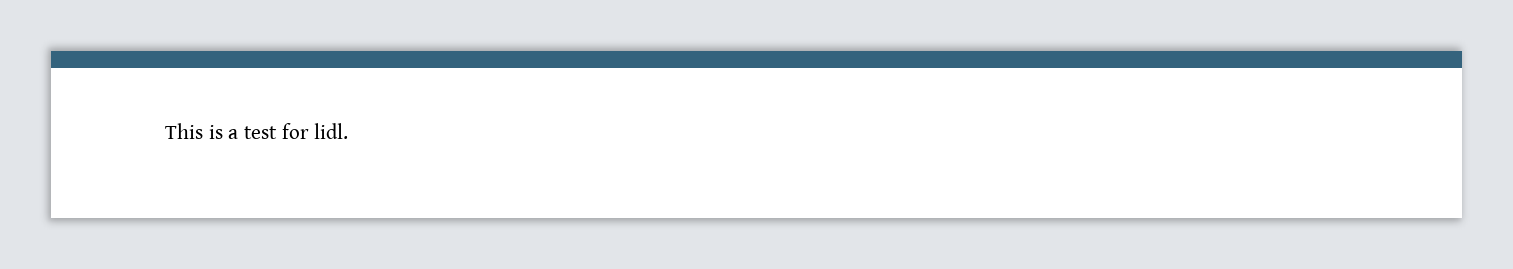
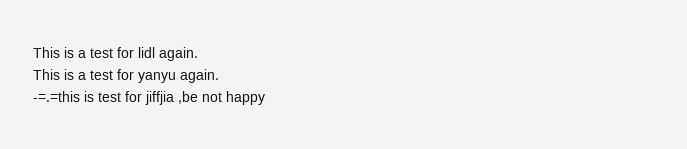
- This is a test for lidl.
+ This is a test for lidl again.
+ This is a test for yanyu again.
+ -=.=this is test for jiffjia ,be not happy

